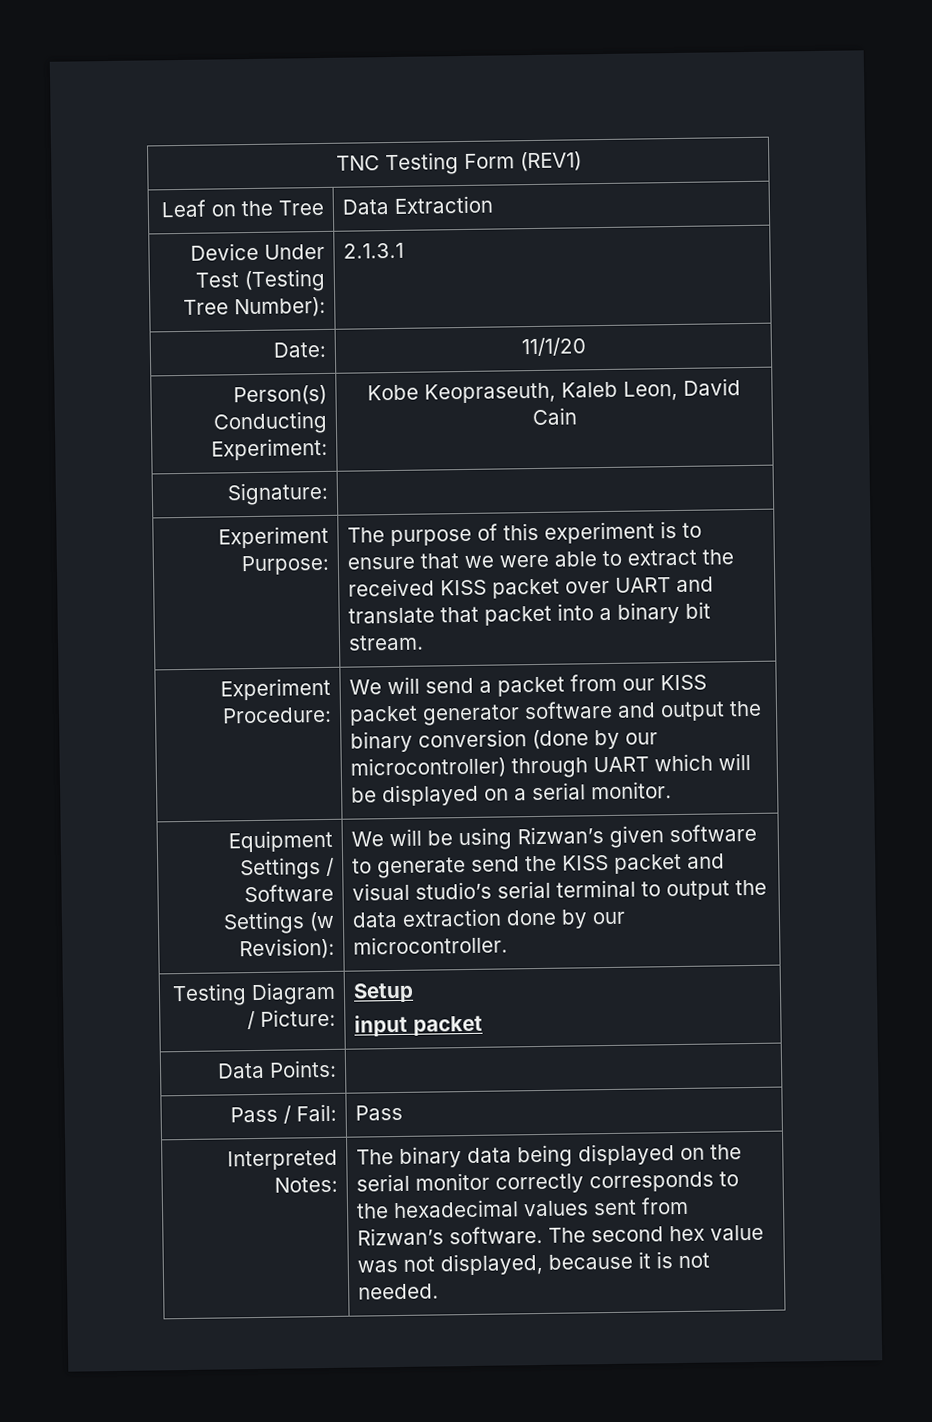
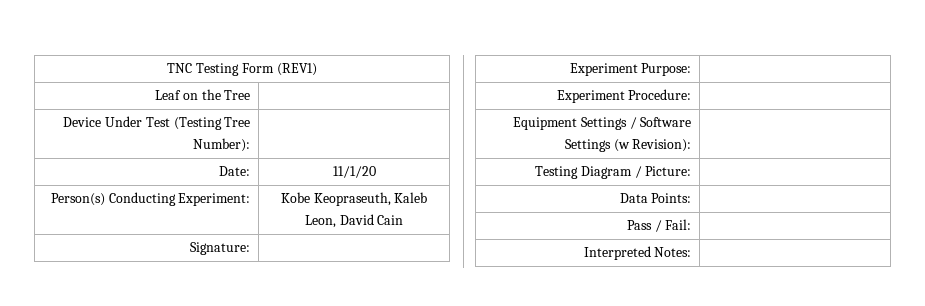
- Leaf on the Tree | Data Extraction
+ Leaf on the Tree |
- Device Under Test (Testing Tree Number): | 2.1.3.1
+ Device Under Test (Testing Tree Number): |
- Experiment Purpose: | The purpose of this experiment is to ensure that we were able to extract the received KISS packet over UART and translate that packet into a binary bit stream.
- Experiment Procedure: | We will send a packet from our KISS packet generator software and output the binary conversion (done by our microcontroller) through UART which will be displayed on a serial monitor.
+ Experiment Purpose: |
+ Experiment Procedure: |
- Equipment Settings / Software Settings (w Revision): | We will be using Rizwan’s given software to generate send the KISS packet and visual studio’s serial terminal to output the data extraction done by our microcontroller.
+ Equipment Settings / Software Settings (w Revision): |
- Testing Diagram / Picture: | Setup
- input packet
+ Testing Diagram / Picture: |
- Pass / Fail: | Pass
+ Pass / Fail: |
- Interpreted Notes: | The binary data being displayed on the serial monitor correctly corresponds to the hexadecimal values sent from Rizwan’s software. The second hex value was not displayed, because it is not needed.
+ Interpreted Notes: |

